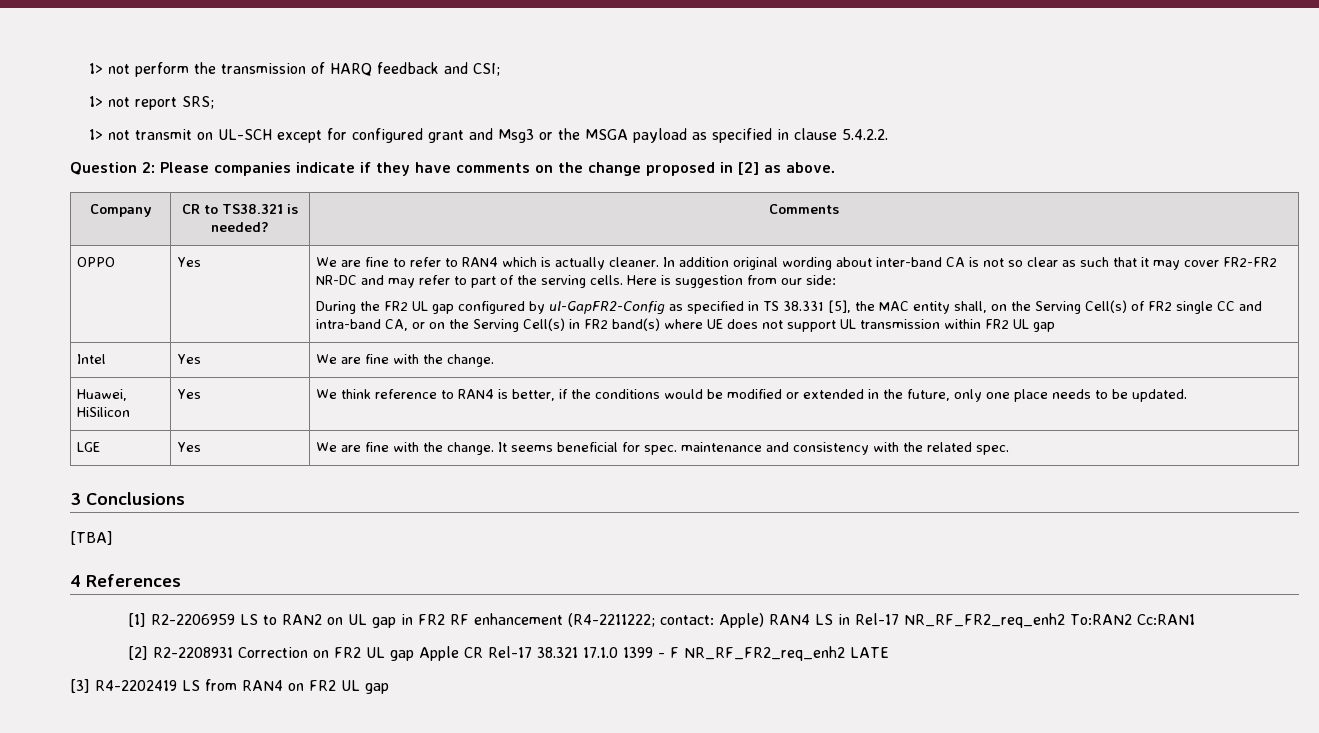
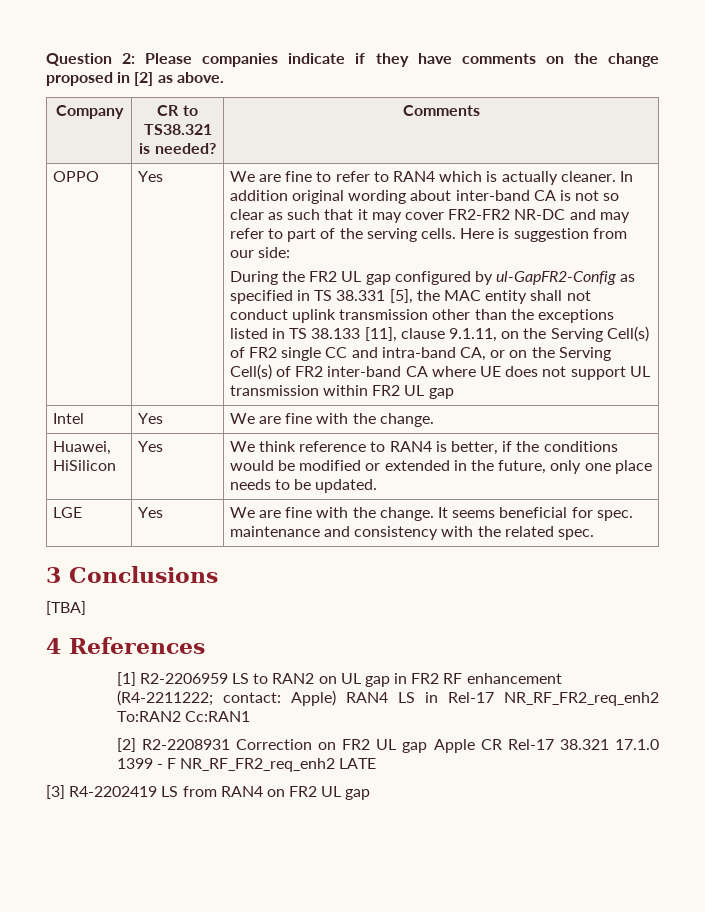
- 1> not perform the transmission of HARQ feedback and CSI;
- 1> not report SRS;
- 1> not transmit on UL-SCH except for configured grant and Msg3 or the MSGA payload as specified in clause 5.4.2.2.
- During the FR2 UL gap configured by ul-GapFR2-Config as specified in TS 38.331 [5], the MAC entity shall, on the Serving Cell(s) of FR2 single CC and intra-band CA, or on the Serving Cell(s) in FR2 band(s) where UE does not support UL transmission within FR2 UL gap
+ During the FR2 UL gap configured by ul-GapFR2-Config as specified in TS 38.331 [5], the MAC entity shall not conduct uplink transmission other than the exceptions listed in TS 38.133 [11], clause 9.1.11, on the Serving Cell(s) of FR2 single CC and intra-band CA, or on the Serving Cell(s) of FR2 inter-band CA where UE does not support UL transmission within FR2 UL gap

